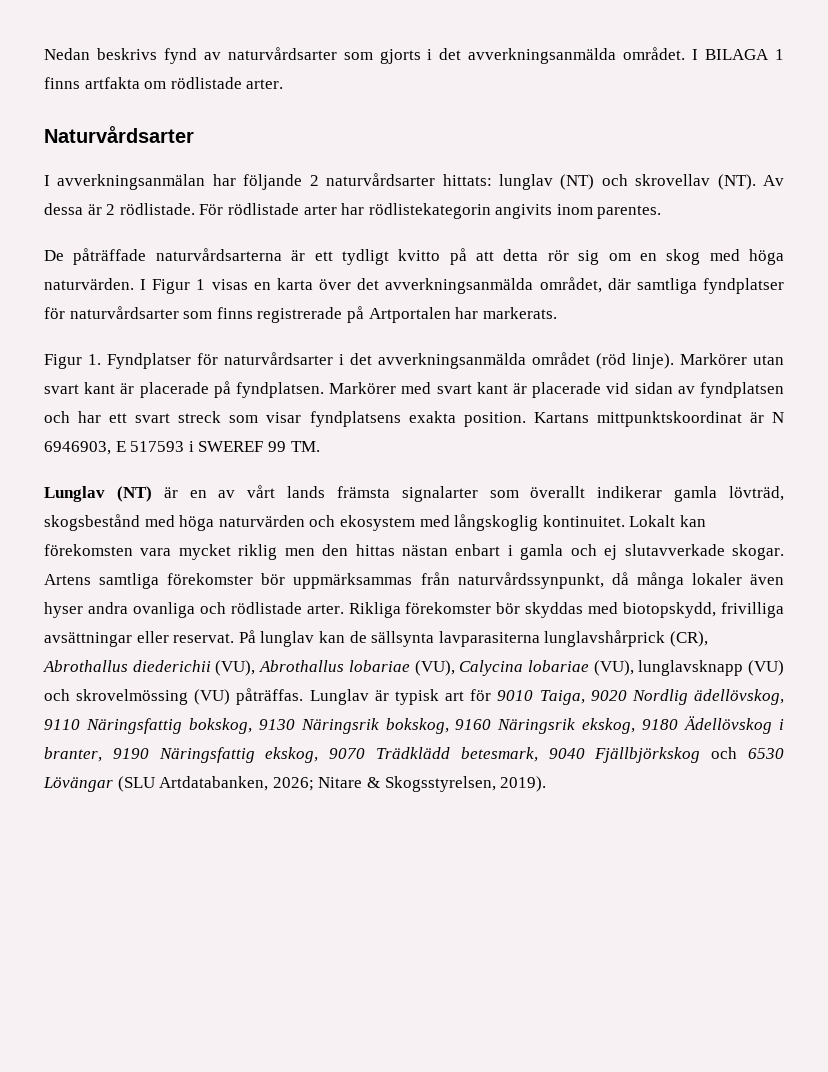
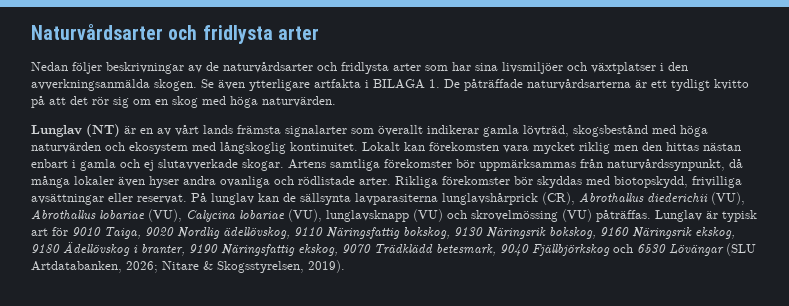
- Nedan beskrivs fynd av naturvårdsarter som gjorts i det avverkningsanmälda området. I BILAGA 1 finns artfakta om rödlistade arter.
- Naturvårdsarter
- I avverkningsanmälan har följande 2 naturvårdsarter hittats: lunglav (NT) och skrovellav (NT). Av dessa är 2 rödlistade. För rödlistade arter har rödlistekategorin angivits inom parentes.
- De påträffade naturvårdsarterna är ett tydligt kvitto på att detta rör sig om en skog med höga naturvärden. I Figur 1 visas en karta över det avverkningsanmälda området, där samtliga fyndplatser för naturvårdsarter som finns registrerade på Artportalen har markerats.
- Figur 1. Fyndplatser för naturvårdsarter i det avverkningsanmälda området (röd linje). Markörer utan svart kant är placerade på fyndplatsen. Markörer med svart kant är placerade vid sidan av fyndplatsen och har ett svart streck som visar fyndplatsens exakta position. Kartans mittpunktskoordinat är N 6946903, E 517593 i SWEREF 99 TM.
+ Naturvårdsarter och fridlysta arter
+ Nedan följer beskrivningar av de naturvårdsarter och fridlysta arter som har sina livsmiljöer och växtplatser i den avverkningsanmälda skogen. Se även ytterligare artfakta i BILAGA 1. De påträffade naturvårdsarterna är ett tydligt kvitto på att det rör sig om en skog med höga naturvärden.

